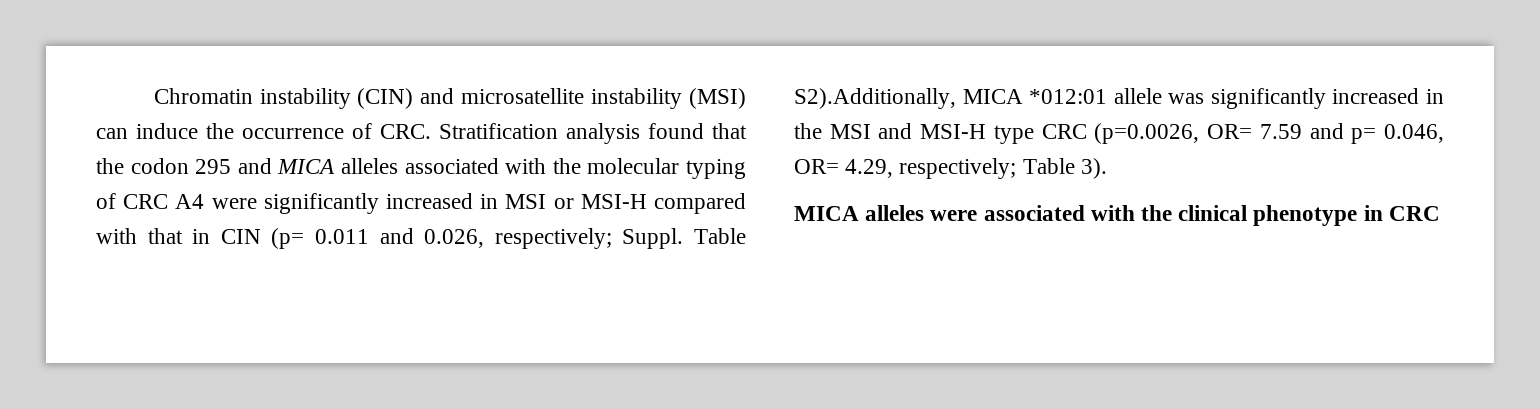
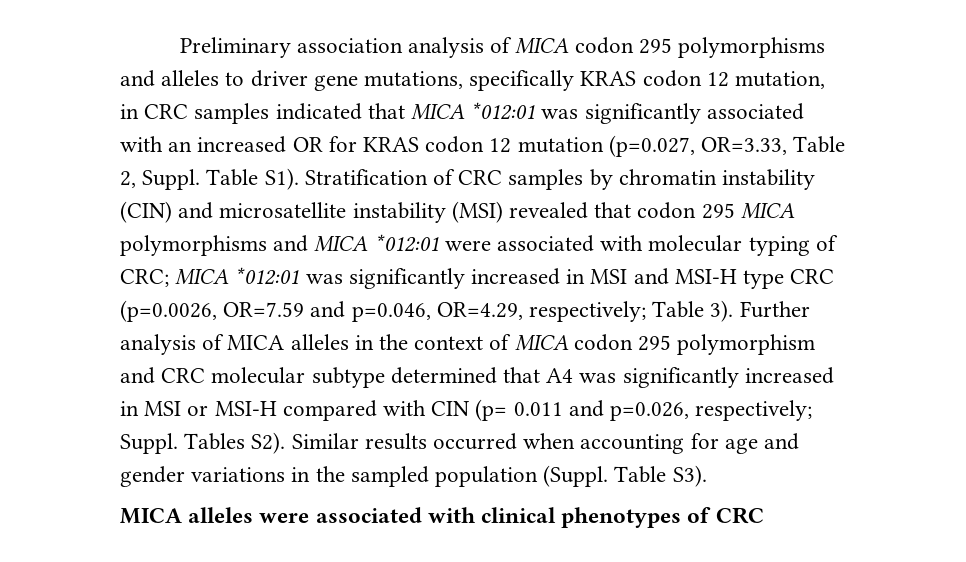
- Chromatin instability (CIN) and microsatellite instability (MSI) can induce the occurrence of CRC. Stratification analysis found that the codon 295 and MICA alleles associated with the molecular typing of CRC A4 were significantly increased in MSI or MSI-H compared with that in CIN (p= 0.011 and 0.026, respectively; Suppl.
+ Preliminary association analysis of MICA codon 295 polymorphisms and alleles to driver gene mutations, specifically KRAS codon 12 mutation, in CRC samples indicated that MICA *012:01 was significantly associated with an increased OR for KRAS codon 12 mutation (p=0.027, OR=3.33, Table 2, Suppl. Table S1). Stratification of CRC samples by chromatin instability (CIN) and microsatellite instability (MSI) revealed that codon 295 MICA polymorphisms and MICA *012:01 were associated with molecular typing of CRC; MICA *012:01 was significantly increased in MSI and MSI-H type CRC (p=0.0026, OR=7.59 and p=0.046, OR=4.29, respectively; Table 3). Further analysis of MICA alleles in the context of MICA codon 295 polymorphism and CRC molecular subtype determined that A4 was significantly increased in MSI or MSI-H compared with CIN (p= 0.011 and p=0.026, respectively; Suppl.
- Table S2).Additionally, MICA *012:01 allele was significantly increased in the MSI and MSI-H type CRC (p=0.0026, OR= 7.59 and p= 0.046, OR= 4.29, respectively; Table 3).
+ Tables S2). Similar results occurred when accounting for age and gender variations in the sampled population (Suppl. Table S3).
- MICA alleles were associated with the clinical phenotype in CRC
+ MICA alleles were associated with clinical phenotypes of CRC

